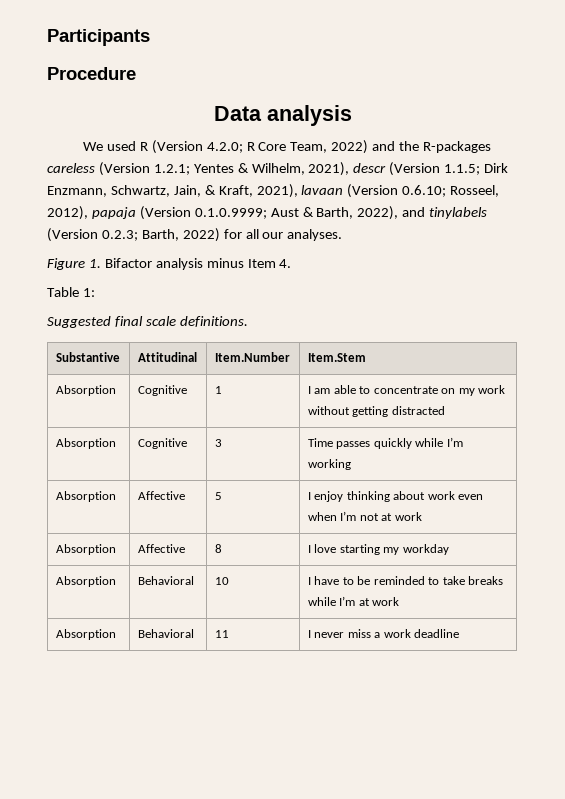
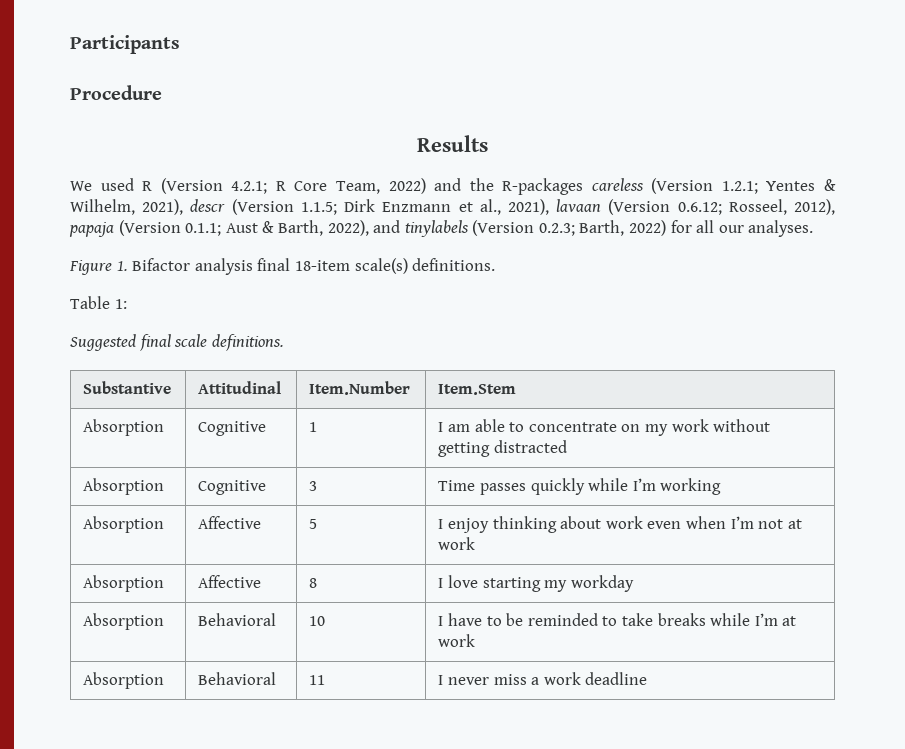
- Data analysis
+ Results
- We used R (Version 4.2.0; R Core Team, 2022) and the R-packages careless (Version 1.2.1; Yentes & Wilhelm, 2021), descr (Version 1.1.5; Dirk Enzmann, Schwartz, Jain, & Kraft, 2021), lavaan (Version 0.6.10; Rosseel, 2012), papaja (Version 0.1.0.9999; Aust & Barth, 2022), and tinylabels (Version 0.2.3; Barth, 2022) for all our analyses.
+ We used R (Version 4.2.1; R Core Team, 2022) and the R-packages careless (Version 1.2.1; Yentes & Wilhelm, 2021), descr (Version 1.1.5; Dirk Enzmann et al., 2021), lavaan (Version 0.6.12; Rosseel, 2012), papaja (Version 0.1.1; Aust & Barth, 2022), and tinylabels (Version 0.2.3; Barth, 2022) for all our analyses.
- Figure 1. Bifactor analysis minus Item 4.
+ Figure 1. Bifactor analysis final 18-item scale(s) definitions.

